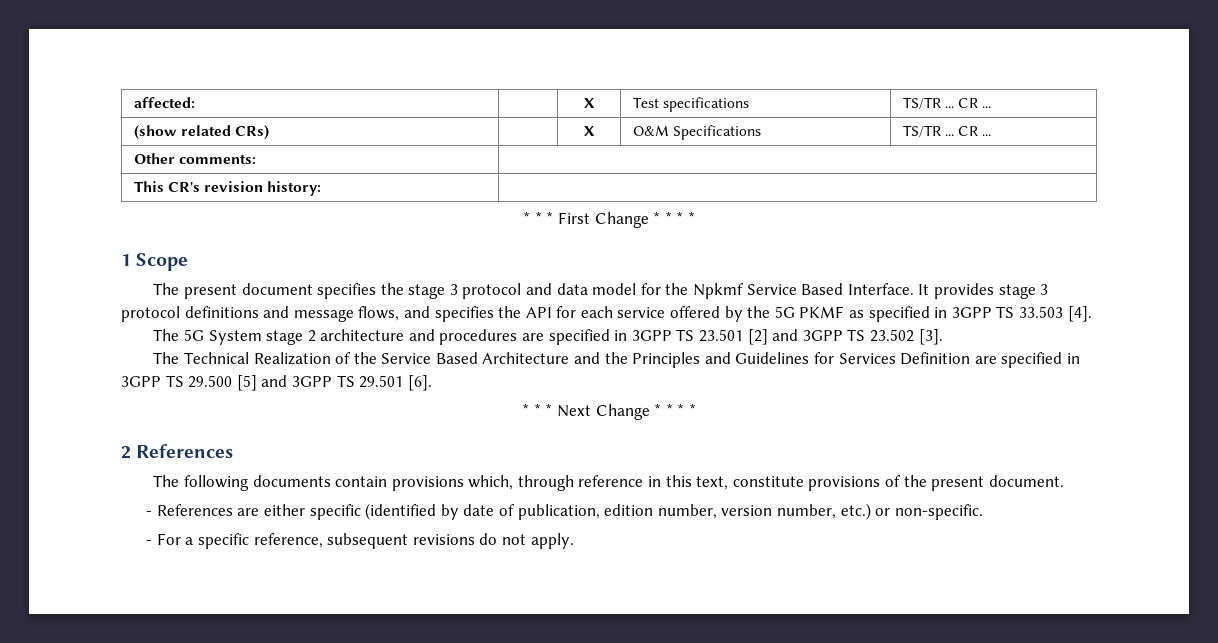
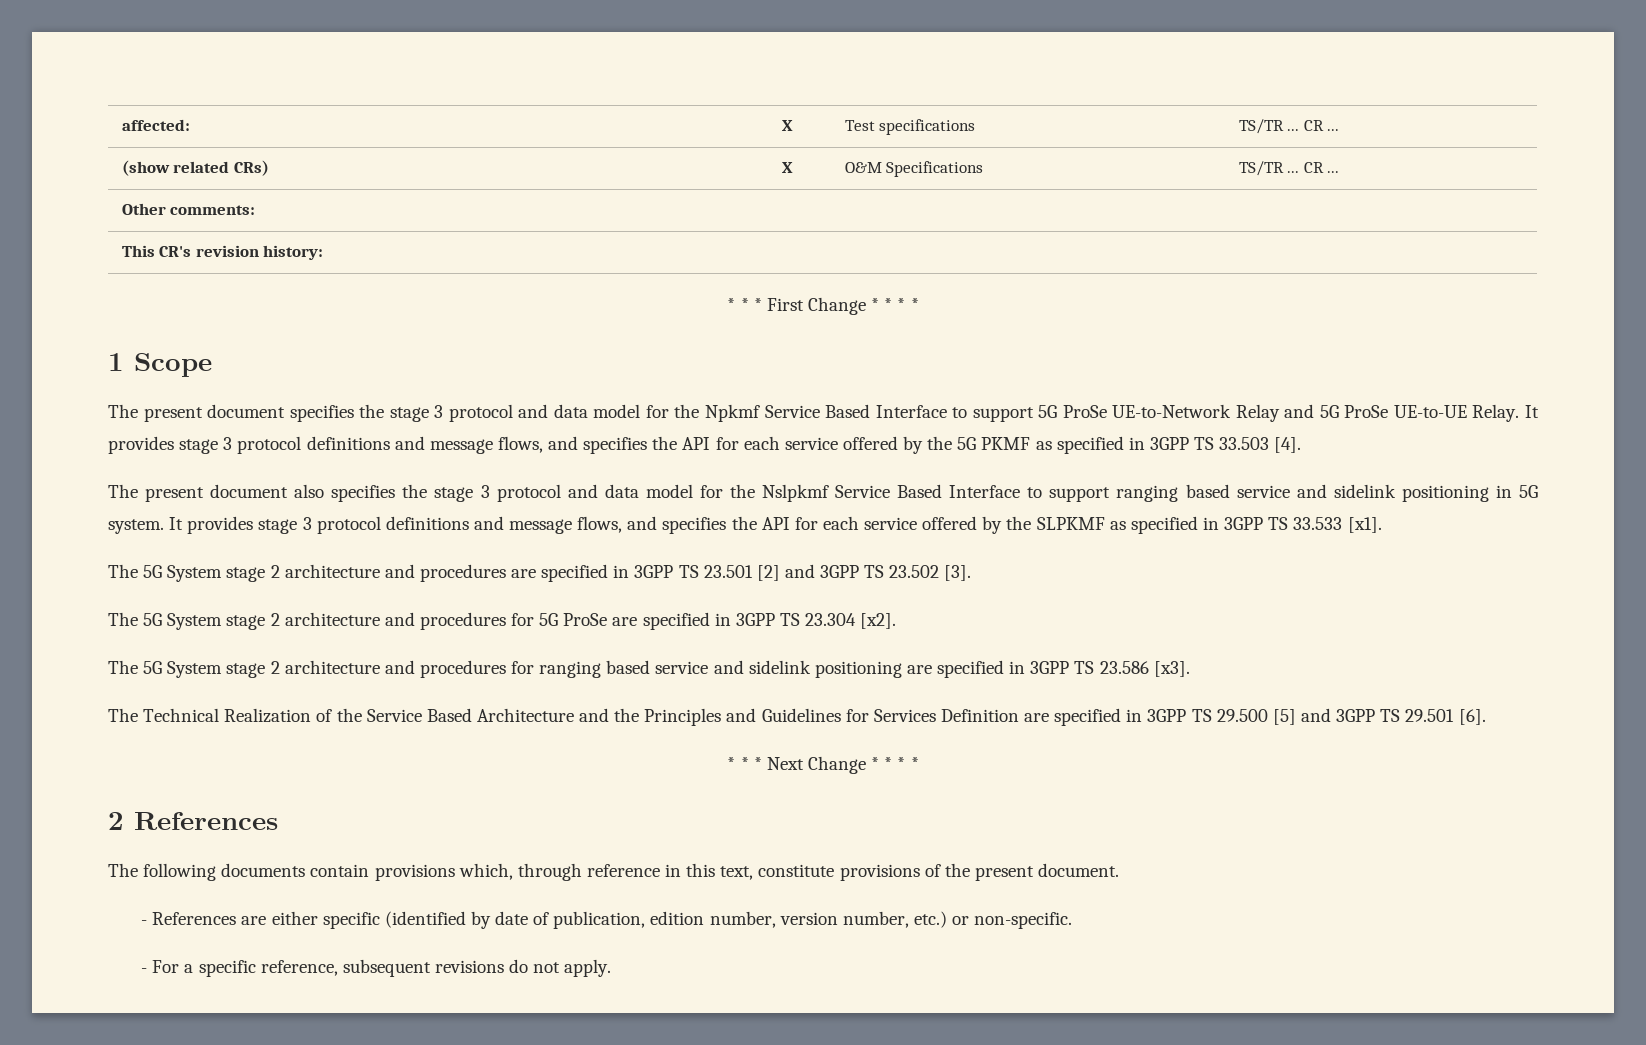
- The present document specifies the stage 3 protocol and data model for the Npkmf Service Based Interface.
+ The present document specifies the stage 3 protocol and data model for the Npkmf Service Based Interface to support 5G ProSe UE-to-Network Relay and 5G ProSe UE-to-UE Relay.
+ The present document also specifies the stage 3 protocol and data model for the Nslpkmf Service Based Interface to support ranging based service and sidelink positioning in 5G system. It provides stage 3 protocol definitions and message flows, and specifies the API for each service offered by the SLPKMF as specified in 3GPP TS 33.533 [x1].
+ The 5G System stage 2 architecture and procedures for 5G ProSe are specified in 3GPP TS 23.304 [x2].
+ The 5G System stage 2 architecture and procedures for ranging based service and sidelink positioning are specified in 3GPP TS 23.586 [x3].

